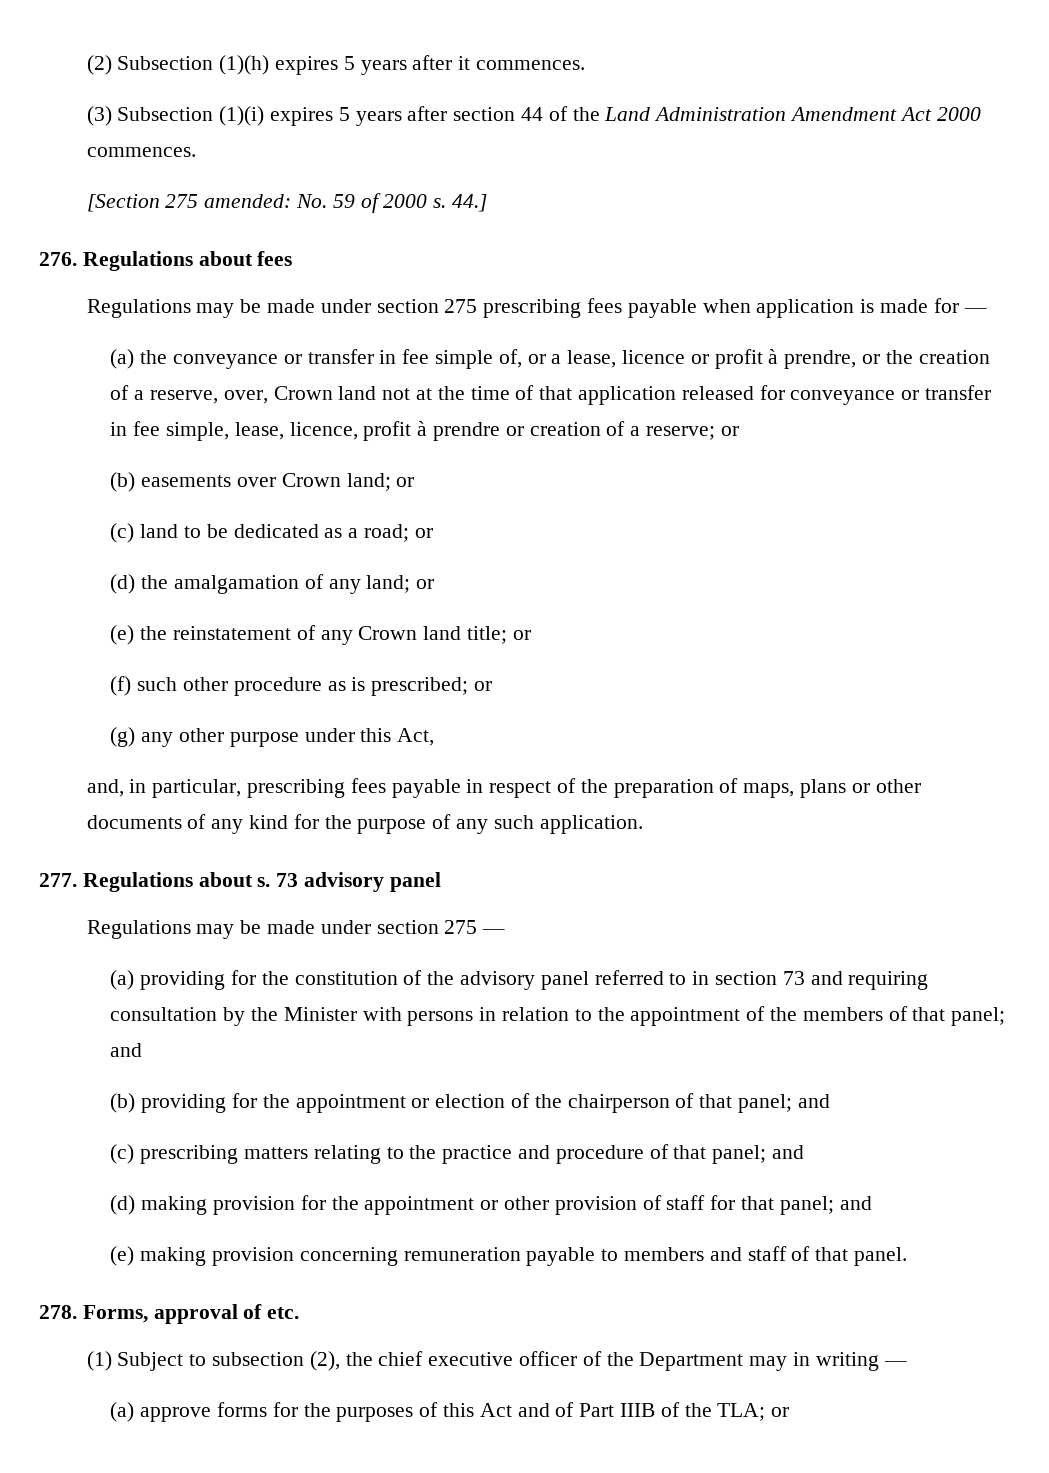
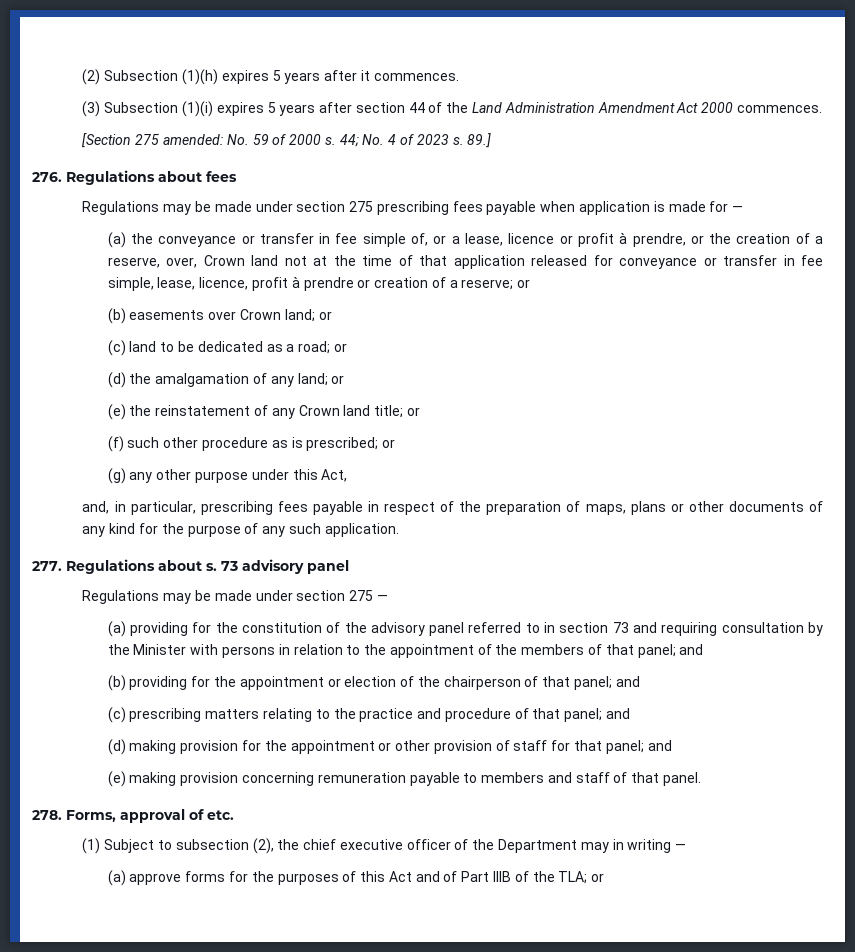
- 44.]
+ 44; No. 4 of 2023 s. 89.]

